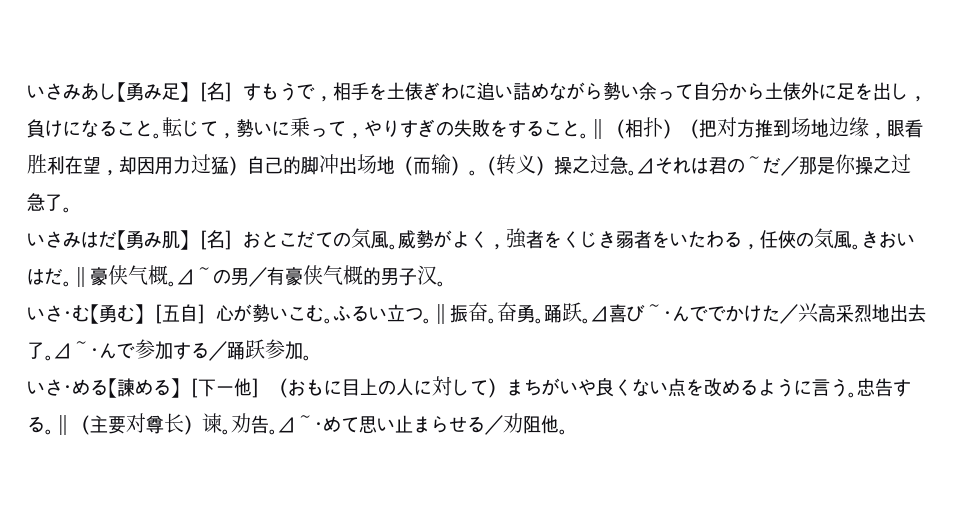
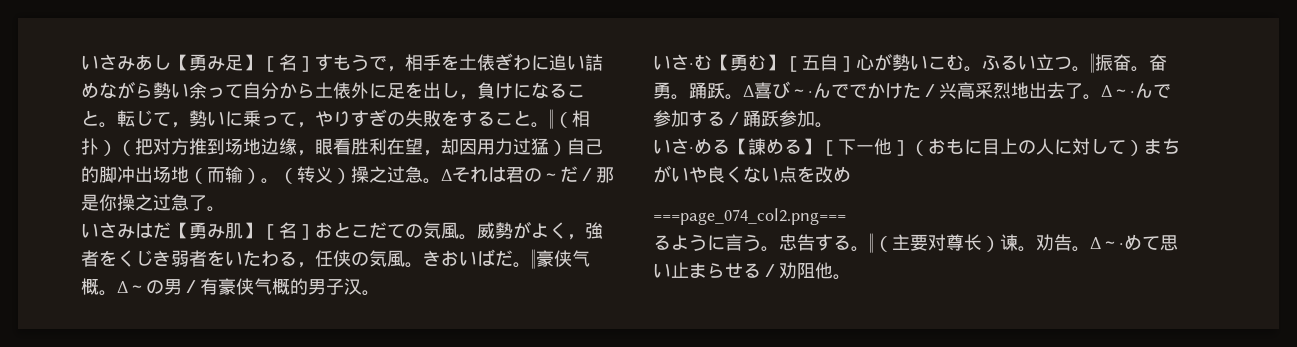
- 威勢がよく，強者をくじき弱者をいたわる，任俠の気風。
+ 威勢がよく，強者をくじき弱者をいたわる，任侠の気風。
- きおいはだ。
+ きおいばだ。
- いさ·める【諫める】［下一他］（おもに目上の人に対して）まちがいや良くない点を改めるように言う。
+ いさ·める【諌める】［下一他］（おもに目上の人に対して）まちがいや良くない点を改め
+ ===page_074_col2.png===
+ るように言う。

